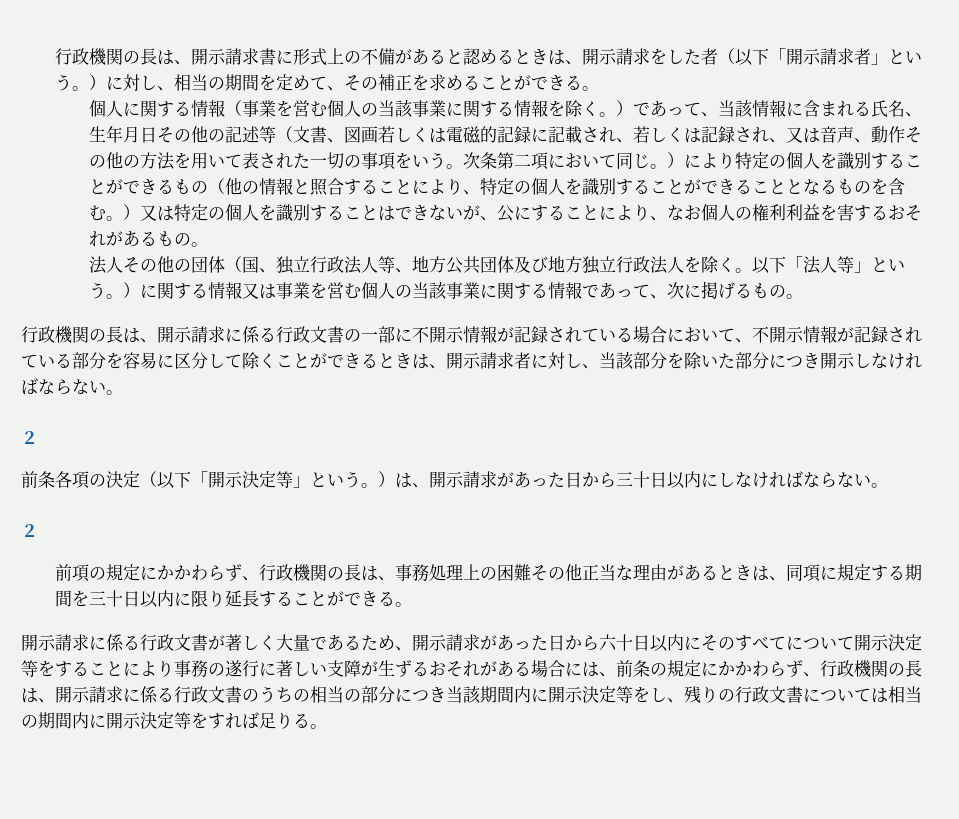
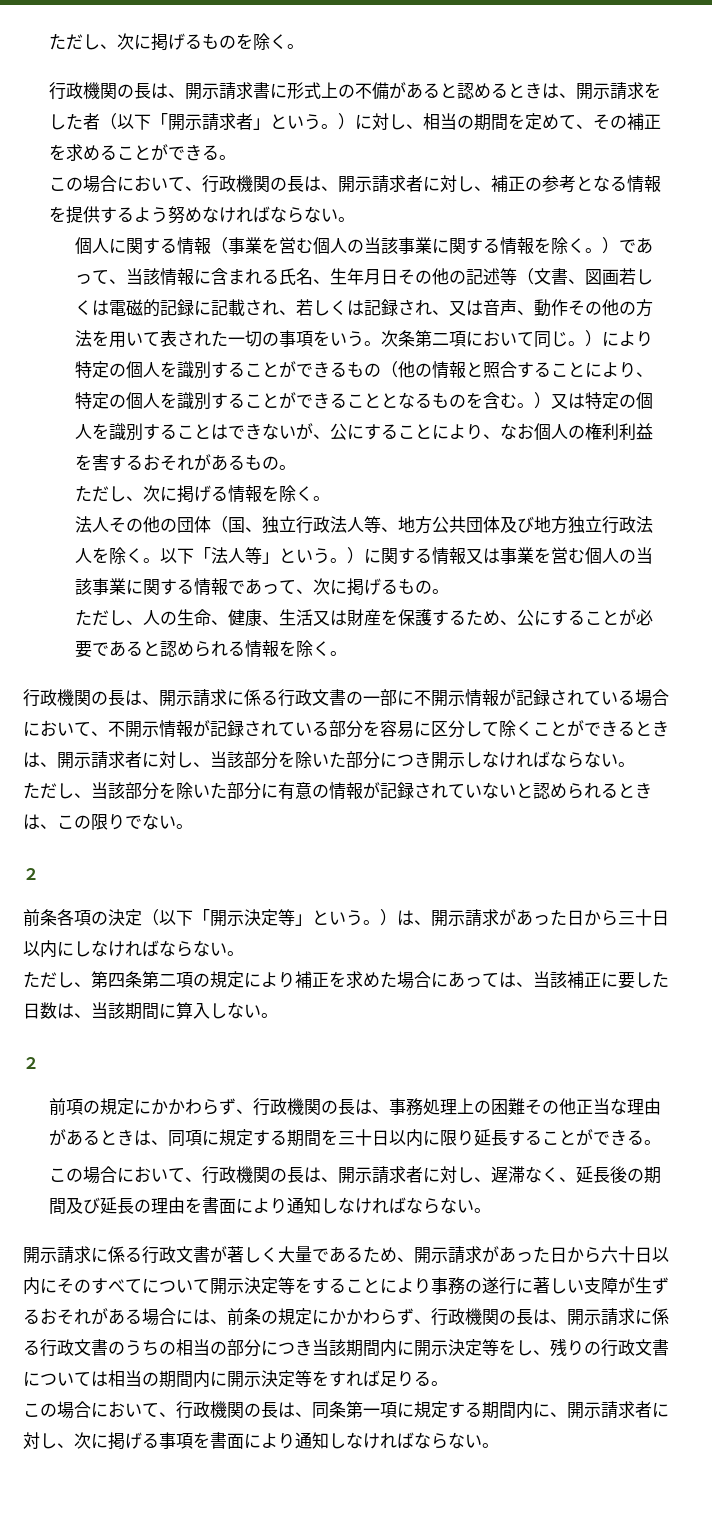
+ ただし、次に掲げるものを除く。
+ この場合において、行政機関の長は、開示請求者に対し、補正の参考となる情報を提供するよう努めなければならない。
+ ただし、次に掲げる情報を除く。
+ ただし、人の生命、健康、生活又は財産を保護するため、公にすることが必要であると認められる情報を除く。
+ ただし、当該部分を除いた部分に有意の情報が記録されていないと認められるときは、この限りでない。
+ ただし、第四条第二項の規定により補正を求めた場合にあっては、当該補正に要した日数は、当該期間に算入しない。
+ この場合において、行政機関の長は、開示請求者に対し、遅滞なく、延長後の期間及び延長の理由を書面により通知しなければならない。
+ この場合において、行政機関の長は、同条第一項に規定する期間内に、開示請求者に対し、次に掲げる事項を書面により通知しなければならない。

